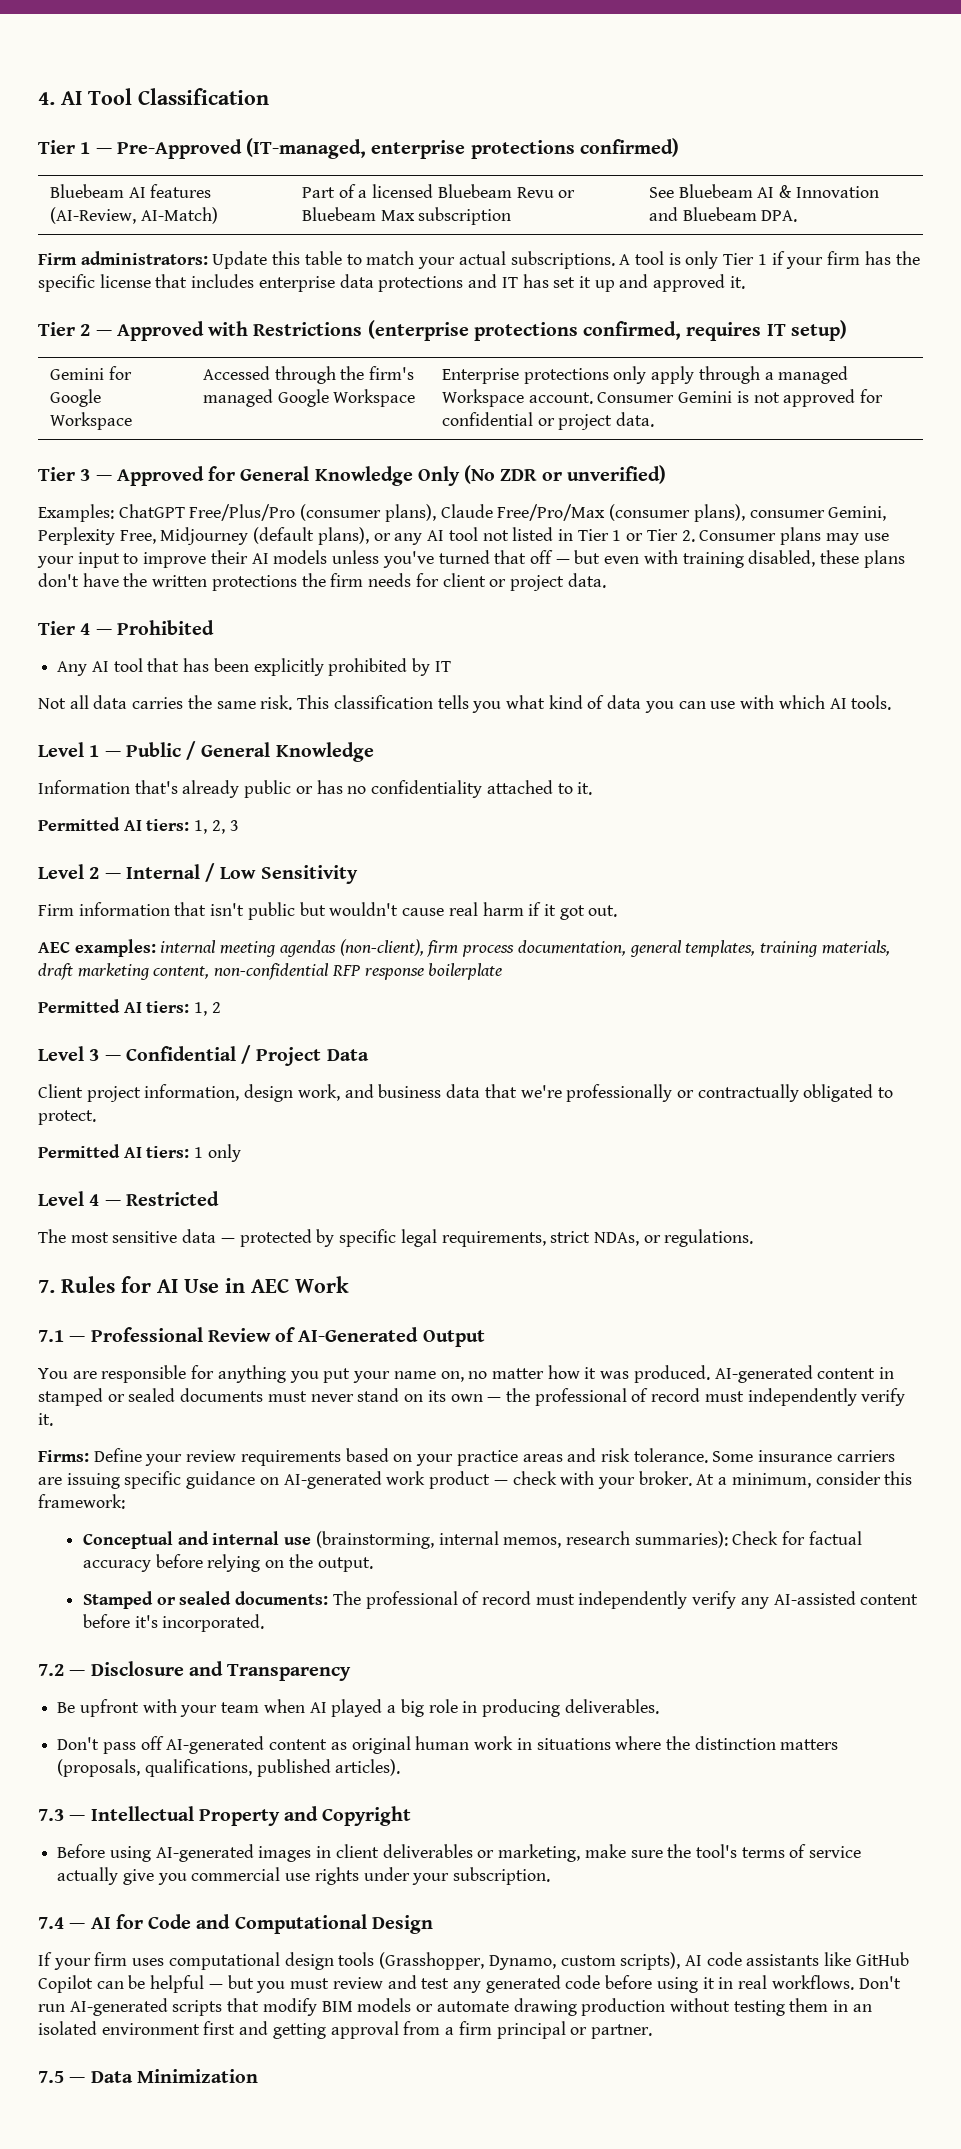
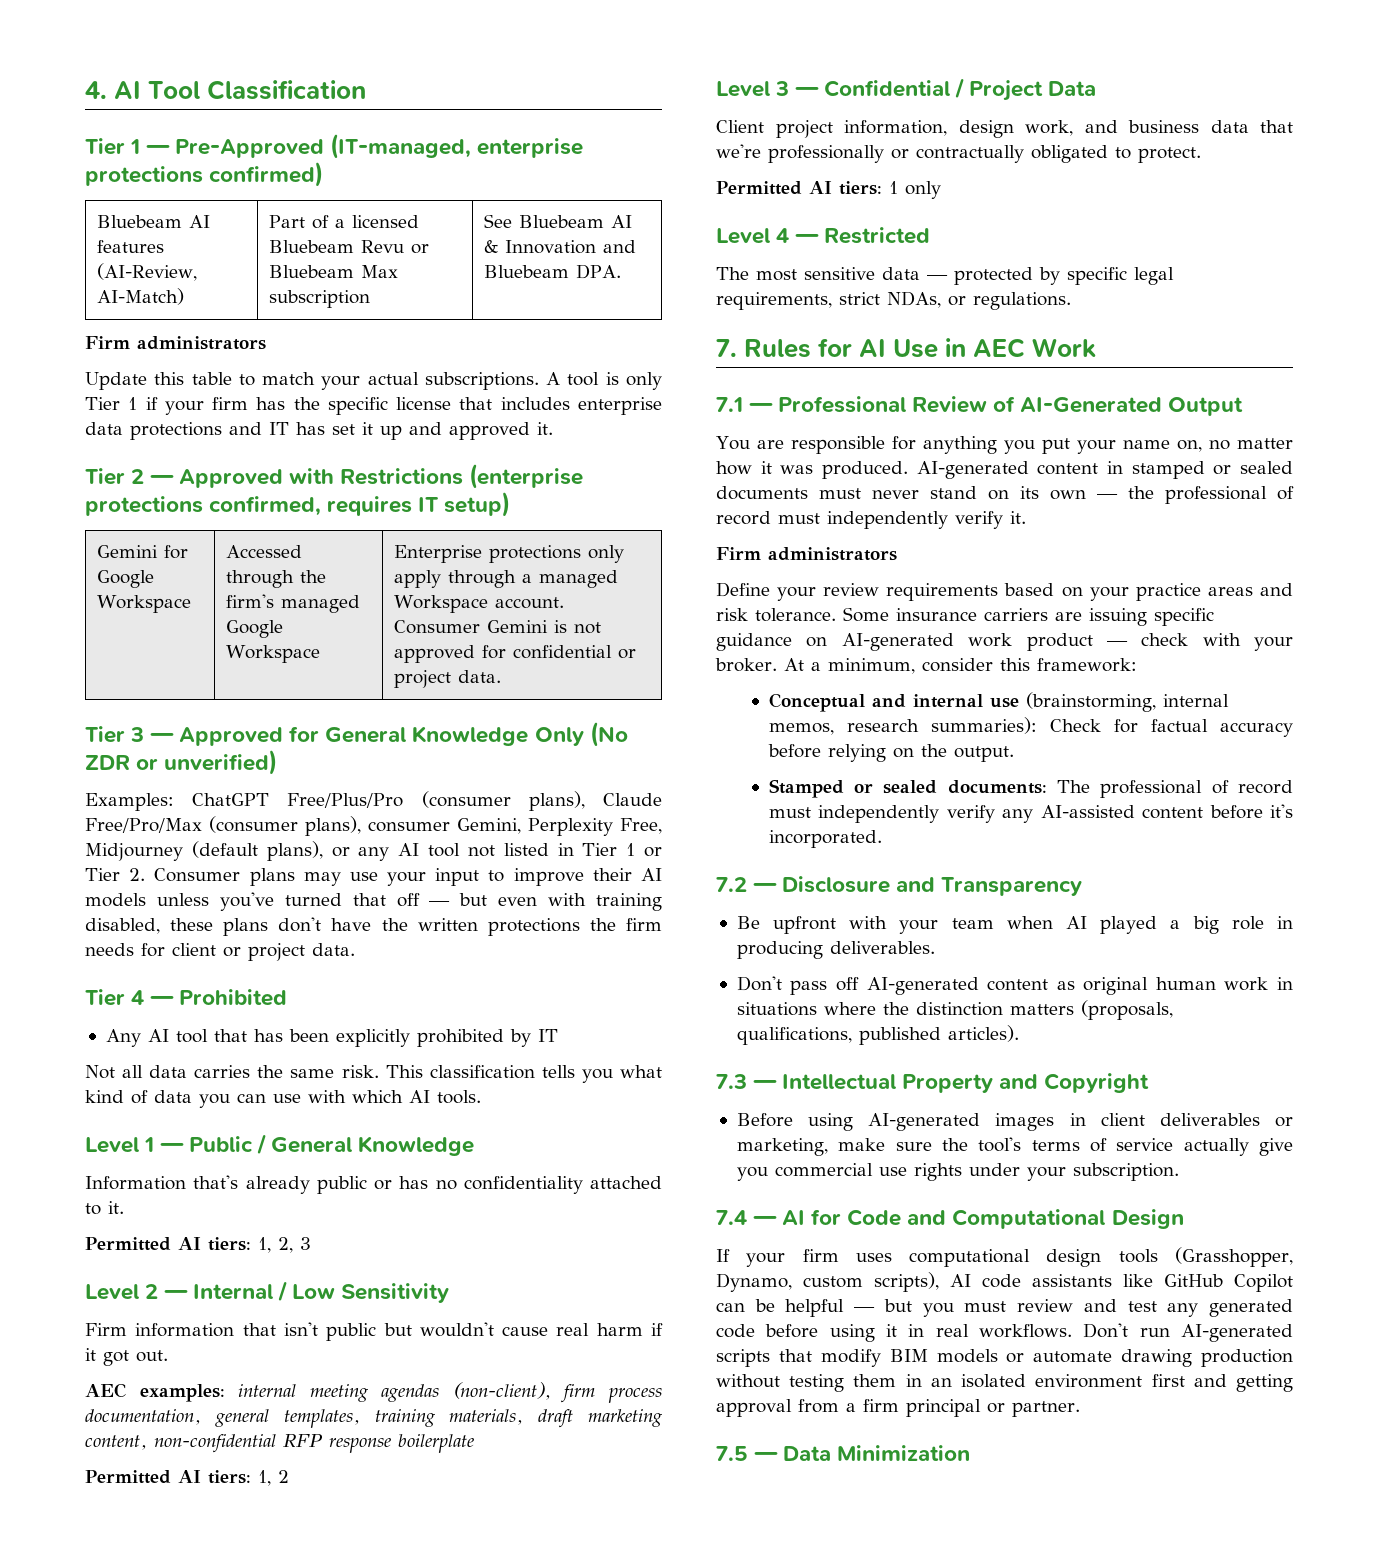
  Bluebeam AI features (AI-Review, AI-Match) | Part of a licensed Bluebeam Revu or Bluebeam Max subscription | See Bluebeam AI & Innovation and Bluebeam DPA.
- Firm administrators: Update this table to match your actual subscriptions.
+ Firm administrators
+ Update this table to match your actual subscriptions.
  AI-generated content in stamped or sealed documents must never stand on its own — the professional of record must independently verify it.
- Firms: Define your review requirements based on your practice areas and risk tolerance.
+ Firm administrators
+ Define your review requirements based on your practice areas and risk tolerance.

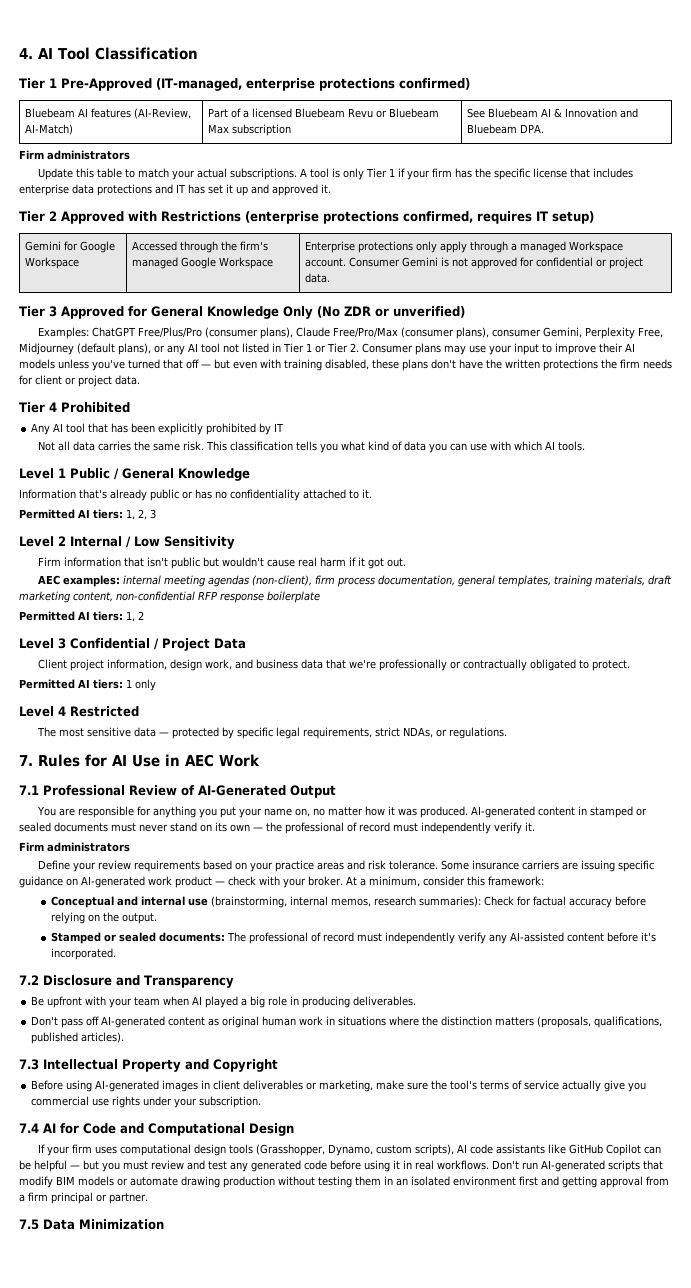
- Tier 1 — Pre-Approved (IT-managed, enterprise protections confirmed)
+ Tier 1 Pre-Approved (IT-managed, enterprise protections confirmed)
- Tier 2 — Approved with Restrictions (enterprise protections confirmed, requires IT setup)
+ Tier 2 Approved with Restrictions (enterprise protections confirmed, requires IT setup)
- Tier 3 — Approved for General Knowledge Only (No ZDR or unverified)
+ Tier 3 Approved for General Knowledge Only (No ZDR or unverified)
- Tier 4 — Prohibited
+ Tier 4 Prohibited
- Level 1 — Public / General Knowledge
+ Level 1 Public / General Knowledge
- Level 2 — Internal / Low Sensitivity
+ Level 2 Internal / Low Sensitivity
- Level 3 — Confidential / Project Data
+ Level 3 Confidential / Project Data
- Level 4 — Restricted
+ Level 4 Restricted
- 7.1 — Professional Review of AI-Generated Output
+ 7.1 Professional Review of AI-Generated Output
- 7.2 — Disclosure and Transparency
+ 7.2 Disclosure and Transparency
- 7.3 — Intellectual Property and Copyright
+ 7.3 Intellectual Property and Copyright
- 7.4 — AI for Code and Computational Design
+ 7.4 AI for Code and Computational Design
- 7.5 — Data Minimization
+ 7.5 Data Minimization

